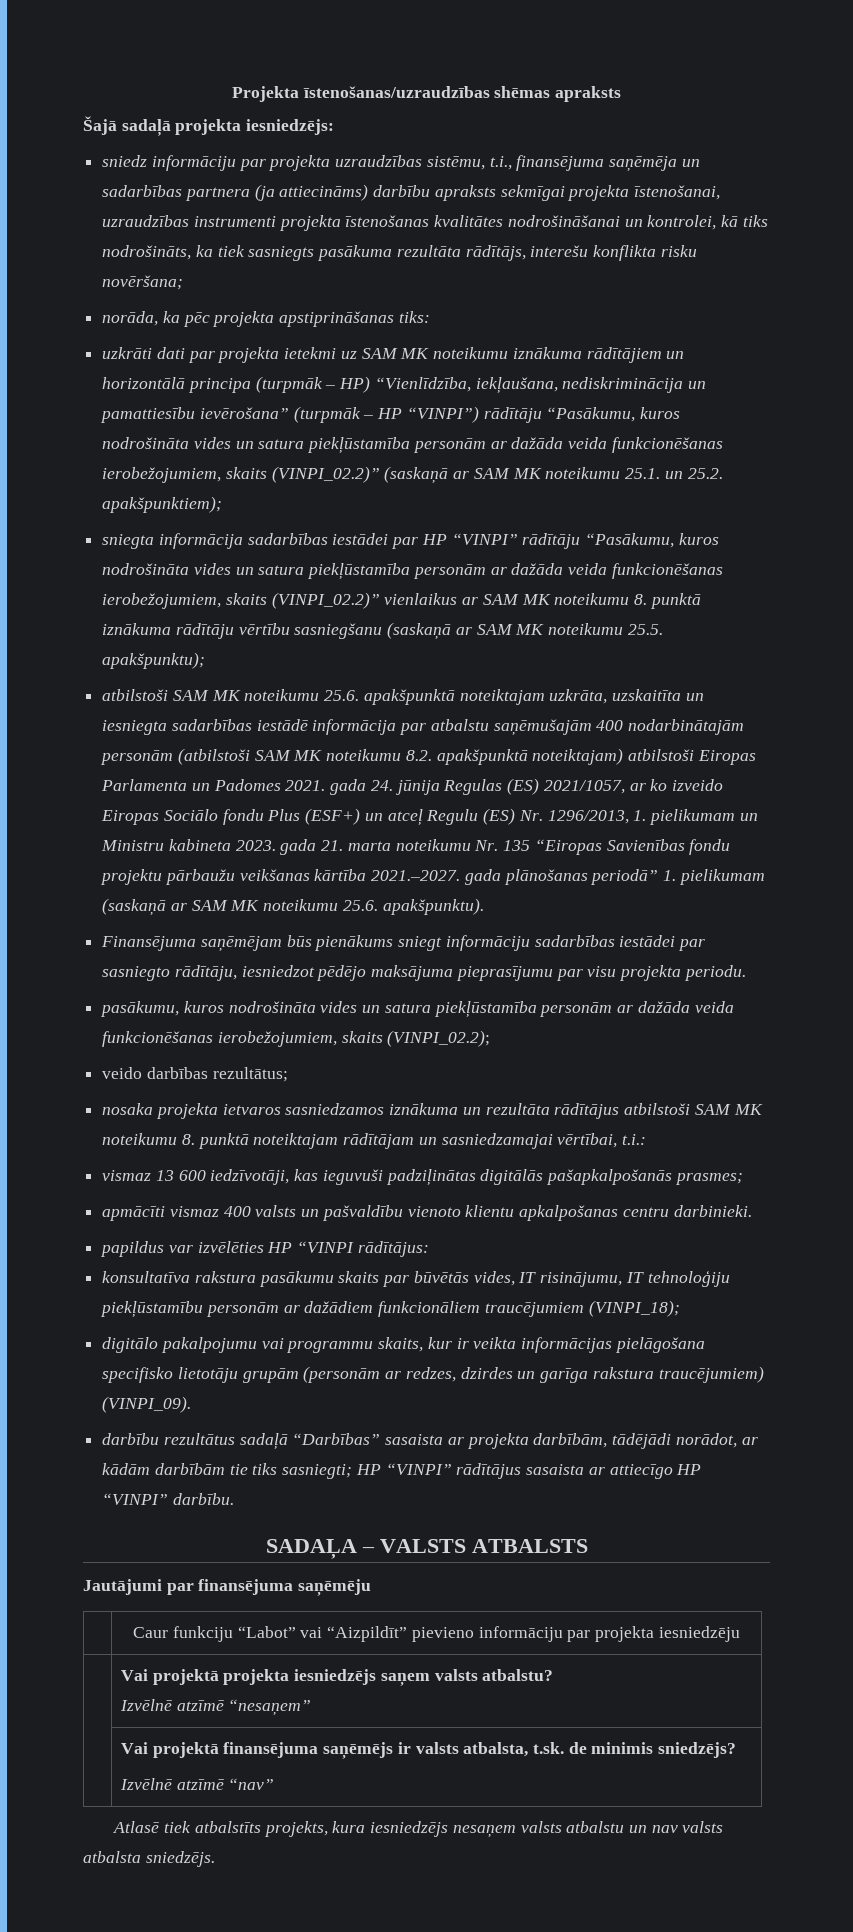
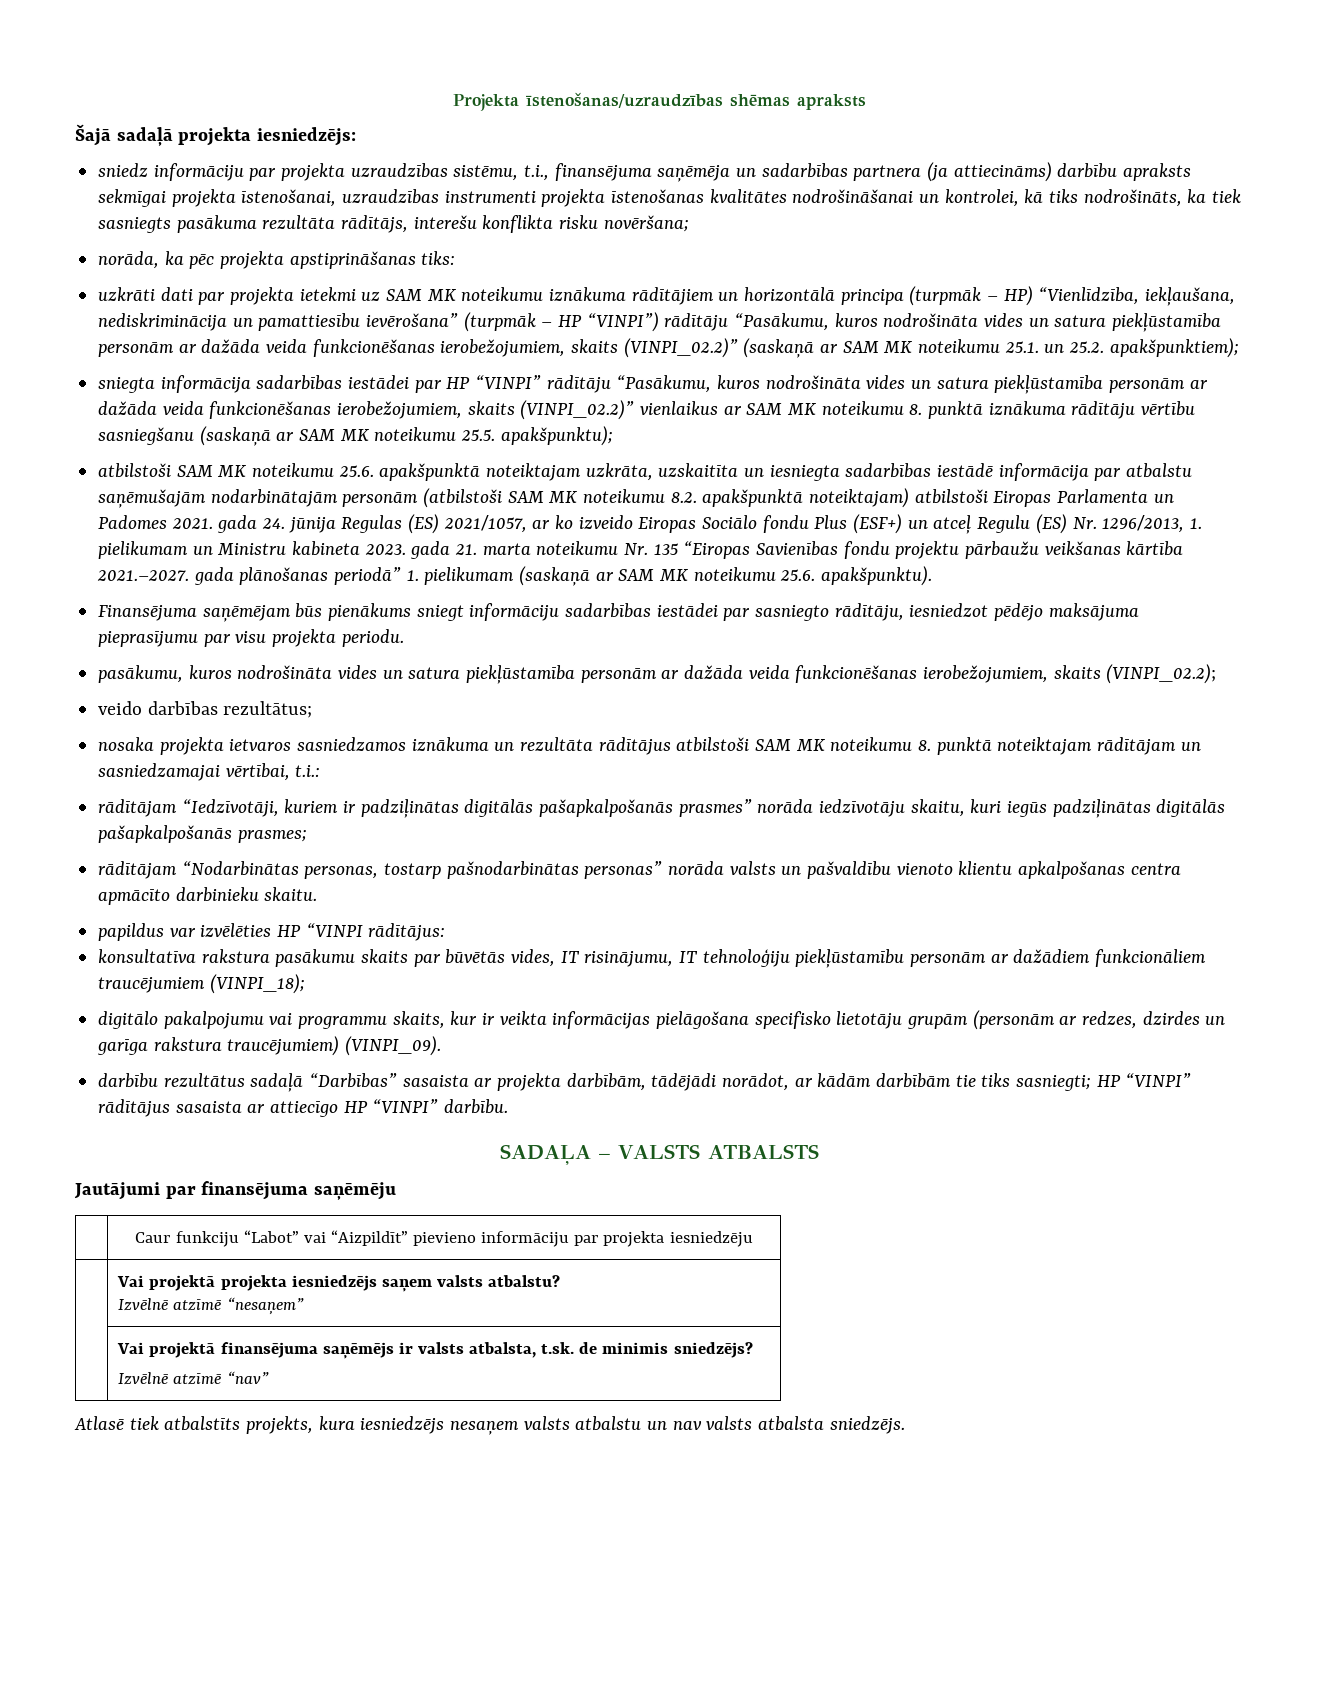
- atbilstoši SAM MK noteikumu 25.6. apakšpunktā noteiktajam uzkrāta, uzskaitīta un iesniegta sadarbības iestādē informācija par atbalstu saņēmušajām 400 nodarbinātajām personām (atbilstoši SAM MK noteikumu 8.2. apakšpunktā noteiktajam) atbilstoši Eiropas Parlamenta un Padomes 2021. gada 24. jūnija Regulas (ES) 2021/1057, ar ko izveido Eiropas Sociālo fondu Plus (ESF+) un atceļ Regulu (ES) Nr. 1296/2013, 1. pielikumam un Ministru kabineta 2023. gada 21. marta noteikumu Nr. 135 “Eiropas Savienības fondu projektu pārbaužu veikšanas kārtība 2021.–2027. gada plānošanas periodā” 1. pielikumam (saskaņā ar SAM MK noteikumu 25.6. apakšpunktu).
+ atbilstoši SAM MK noteikumu 25.6. apakšpunktā noteiktajam uzkrāta, uzskaitīta un iesniegta sadarbības iestādē informācija par atbalstu saņēmušajām nodarbinātajām personām (atbilstoši SAM MK noteikumu 8.2. apakšpunktā noteiktajam) atbilstoši Eiropas Parlamenta un Padomes 2021. gada 24. jūnija Regulas (ES) 2021/1057, ar ko izveido Eiropas Sociālo fondu Plus (ESF+) un atceļ Regulu (ES) Nr. 1296/2013, 1. pielikumam un Ministru kabineta 2023. gada 21. marta noteikumu Nr. 135 “Eiropas Savienības fondu projektu pārbaužu veikšanas kārtība 2021.–2027. gada plānošanas periodā” 1. pielikumam (saskaņā ar SAM MK noteikumu 25.6. apakšpunktu).
- vismaz 13 600 iedzīvotāji, kas ieguvuši padziļinātas digitālās pašapkalpošanās prasmes;
- apmācīti vismaz 400 valsts un pašvaldību vienoto klientu apkalpošanas centru darbinieki.
+ rādītājam “Iedzīvotāji, kuriem ir padziļinātas digitālās pašapkalpošanās prasmes” norāda iedzīvotāju skaitu, kuri iegūs padziļinātas digitālās pašapkalpošanās prasmes;
+ rādītājam “Nodarbinātas personas, tostarp pašnodarbinātas personas” norāda valsts un pašvaldību vienoto klientu apkalpošanas centra apmācīto darbinieku skaitu.

